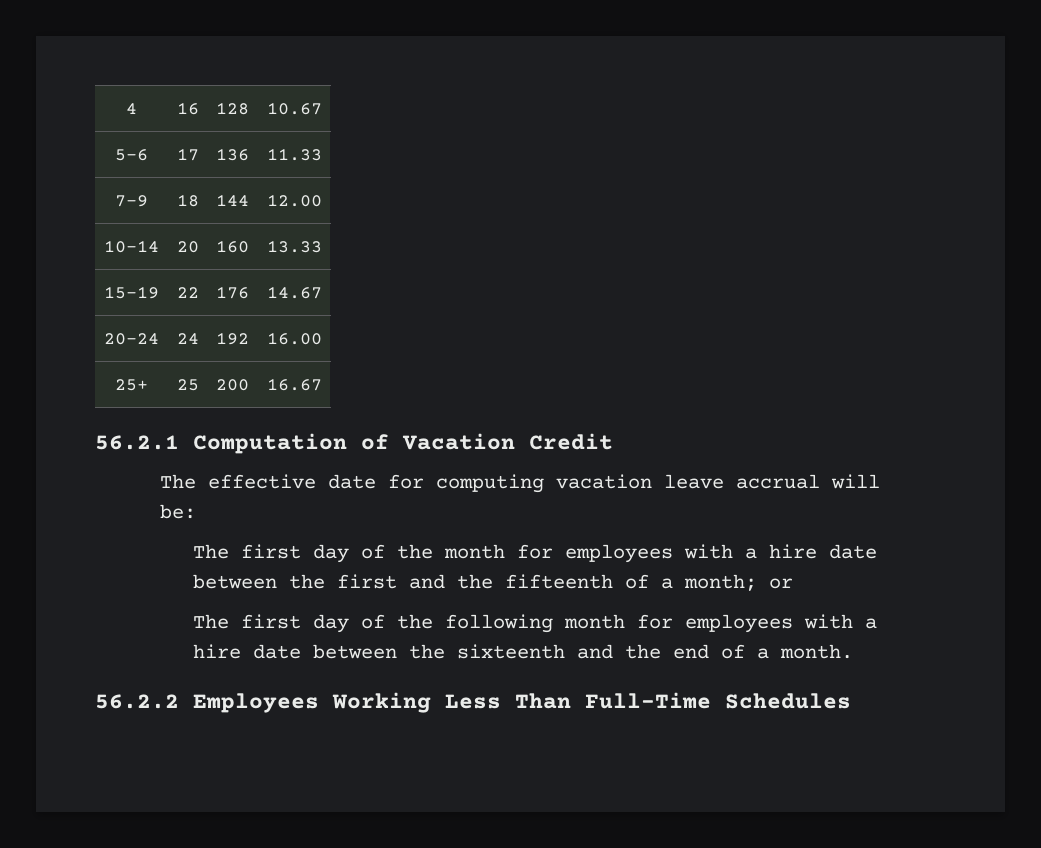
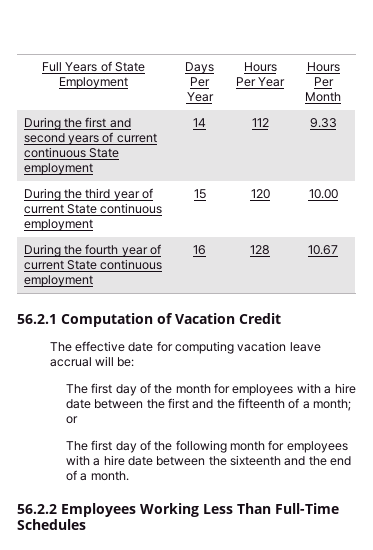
- 4 | 16 | 128 | 10.67
- 5-6 | 17 | 136 | 11.33
- 7-9 | 18 | 144 | 12.00
- 10-14 | 20 | 160 | 13.33
- 15-19 | 22 | 176 | 14.67
- 20-24 | 24 | 192 | 16.00
- 25+ | 25 | 200 | 16.67
+ Full Years of State Employment | Days Per Year | Hours Per Year | Hours Per Month
+ During the first and second years of current continuous State employment | 14 | 112 | 9.33
+ During the third year of current State continuous employment | 15 | 120 | 10.00
+ During the fourth year of current State continuous employment | 16 | 128 | 10.67

